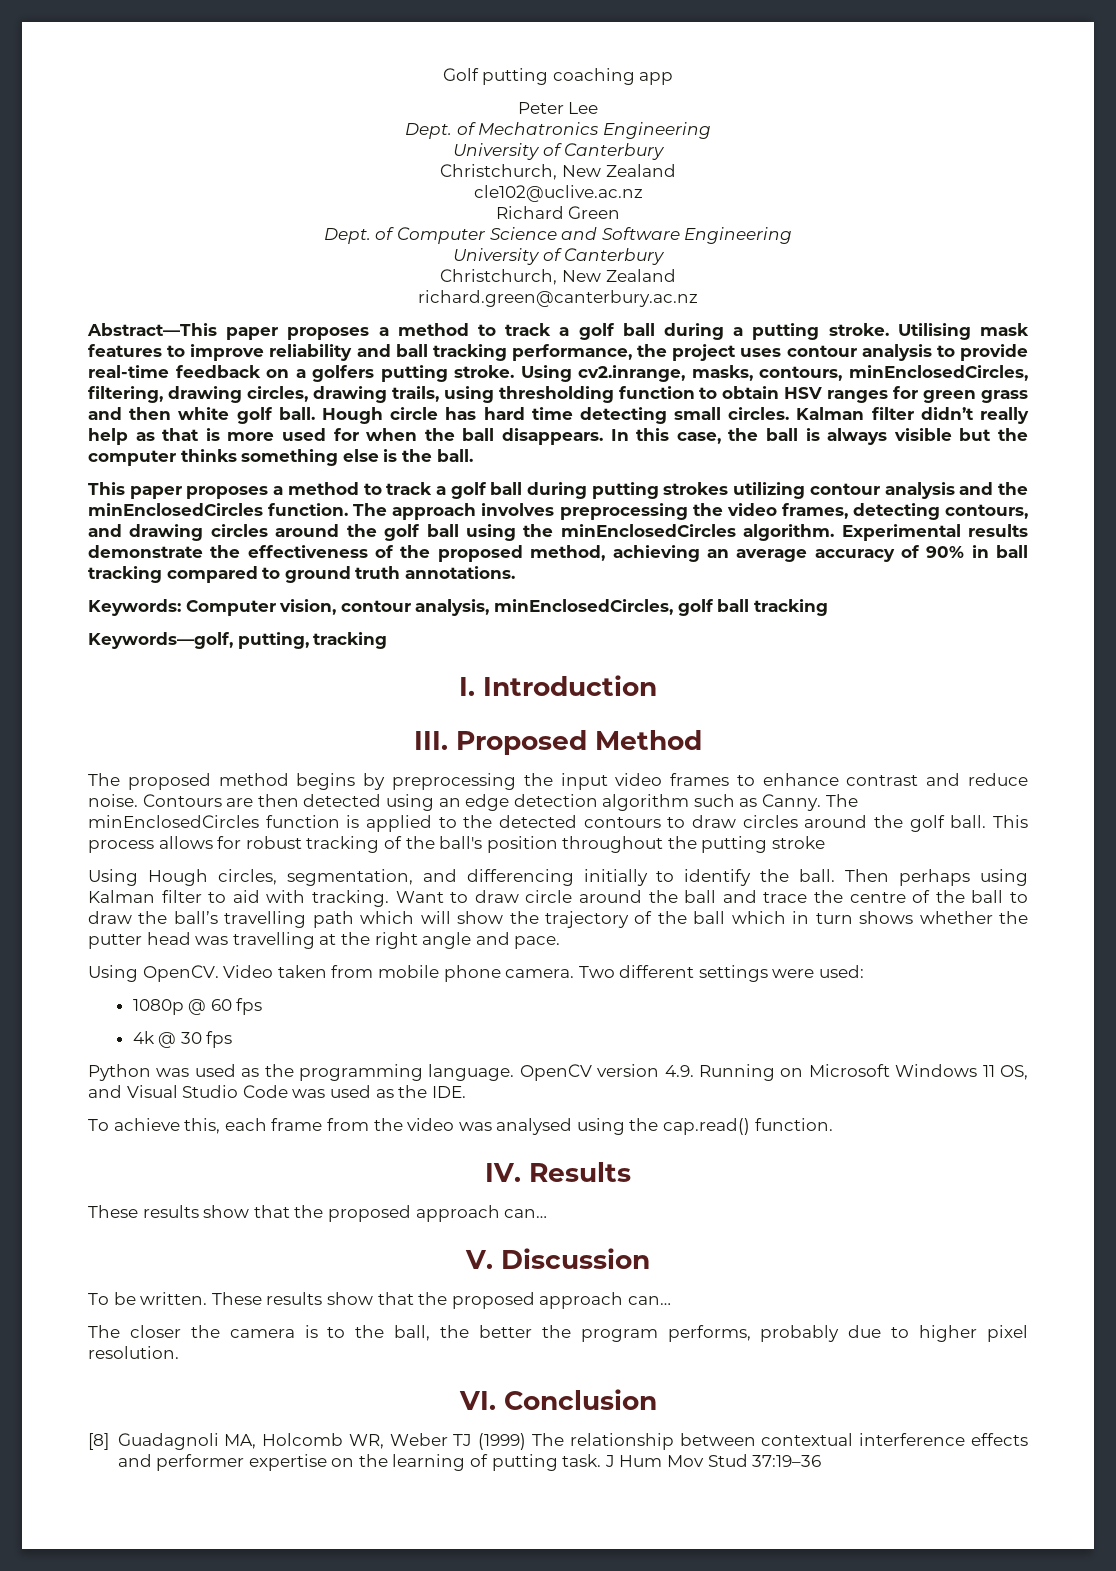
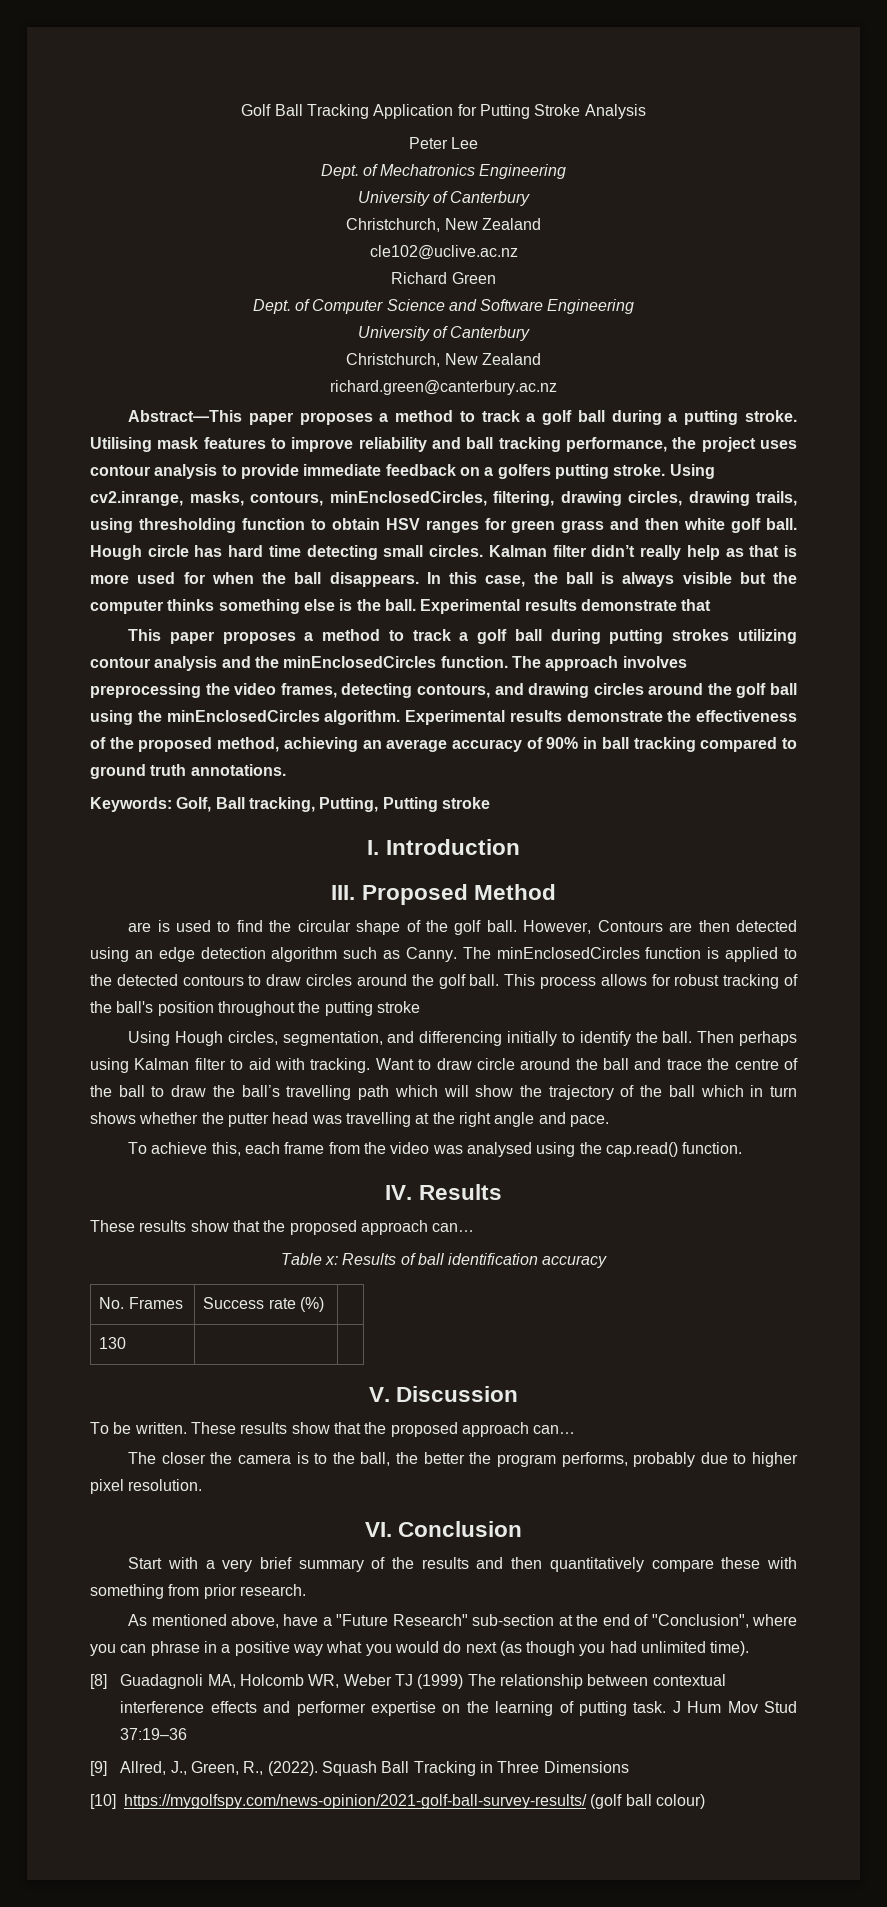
- Golf putting coaching app
+ Golf Ball Tracking Application for Putting Stroke Analysis
- Utilising mask features to improve reliability and ball tracking performance, the project uses contour analysis to provide real-time feedback on a golfers putting stroke.
+ Utilising mask features to improve reliability and ball tracking performance, the project uses contour analysis to provide immediate feedback on a golfers putting stroke.
+ Experimental results demonstrate that
- Keywords: Computer vision, contour analysis, minEnclosedCircles, golf ball tracking
- Keywords—golf, putting, tracking
+ Keywords: Golf, Ball tracking, Putting, Putting stroke
- The proposed method begins by preprocessing the input video frames to enhance contrast and reduce noise. Contours are then detected using an edge detection algorithm such as Canny.
+ are is used to find the circular shape of the golf ball. However, Contours are then detected using an edge detection algorithm such as Canny.
- Using OpenCV. Video taken from mobile phone camera. Two different settings were used:
- 1080p @ 60 fps
- 4k @ 30 fps
- Python was used as the programming language. OpenCV version 4.9. Running on Microsoft Windows 11 OS, and Visual Studio Code was used as the IDE.
+ Table x: Results of ball identification accuracy
+ No. Frames | Success rate (%) |
+ 130 | |
+ Start with a very brief summary of the results and then quantitatively compare these with something from prior research.
+ As mentioned above, have a "Future Research" sub-section at the end of "Conclusion", where you can phrase in a positive way what you would do next (as though you had unlimited time).
+ [9] Allred, J., Green, R., (2022). Squash Ball Tracking in Three Dimensions
+ [10] https://mygolfspy.com/news-opinion/2021-golf-ball-survey-results/ (golf ball colour)

